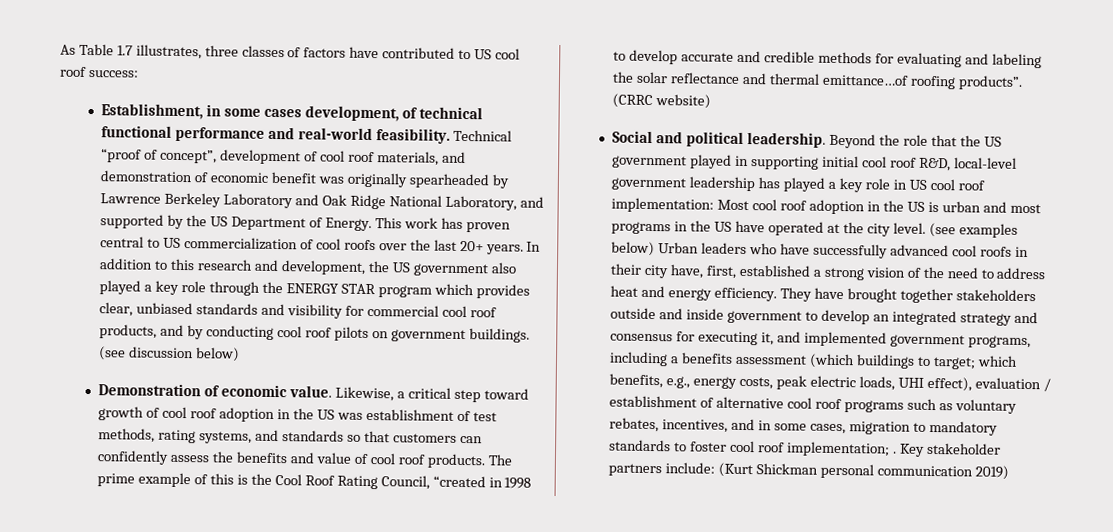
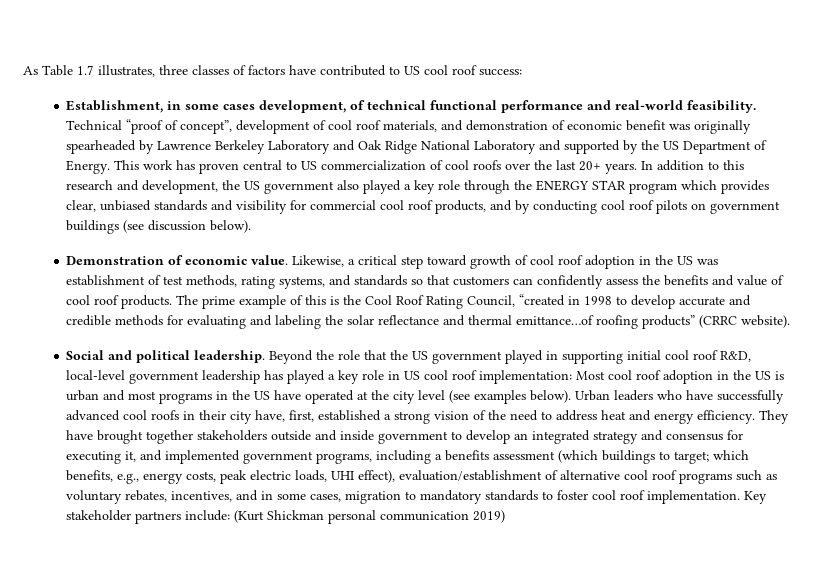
- Technical “proof of concept”, development of cool roof materials, and demonstration of economic benefit was originally spearheaded by Lawrence Berkeley Laboratory and Oak Ridge National Laboratory, and supported by the US Department of Energy.
+ Technical “proof of concept”, development of cool roof materials, and demonstration of economic benefit was originally spearheaded by Lawrence Berkeley Laboratory and Oak Ridge National Laboratory and supported by the US Department of Energy.
- In addition to this research and development, the US government also played a key role through the ENERGY STAR program which provides clear, unbiased standards and visibility for commercial cool roof products, and by conducting cool roof pilots on government buildings. (see discussion below)
+ In addition to this research and development, the US government also played a key role through the ENERGY STAR program which provides clear, unbiased standards and visibility for commercial cool roof products, and by conducting cool roof pilots on government buildings (see discussion below).
- The prime example of this is the Cool Roof Rating Council, “created in 1998 to develop accurate and credible methods for evaluating and labeling the solar reflectance and thermal emittance…of roofing products”. (CRRC website)
+ The prime example of this is the Cool Roof Rating Council, “created in 1998 to develop accurate and credible methods for evaluating and labeling the solar reflectance and thermal emittance…of roofing products” (CRRC website).
- Most cool roof adoption in the US is urban and most programs in the US have operated at the city level. (see examples below) Urban leaders who have successfully advanced cool roofs in their city have, first, established a strong vision of the need to address heat and energy efficiency.
+ Most cool roof adoption in the US is urban and most programs in the US have operated at the city level (see examples below). Urban leaders who have successfully advanced cool roofs in their city have, first, established a strong vision of the need to address heat and energy efficiency.
- which benefits, e.g., energy costs, peak electric loads, UHI effect), evaluation / establishment of alternative cool roof programs such as voluntary rebates, incentives, and in some cases, migration to mandatory standards to foster cool roof implementation; .
+ which benefits, e.g., energy costs, peak electric loads, UHI effect), evaluation/establishment of alternative cool roof programs such as voluntary rebates, incentives, and in some cases, migration to mandatory standards to foster cool roof implementation.

